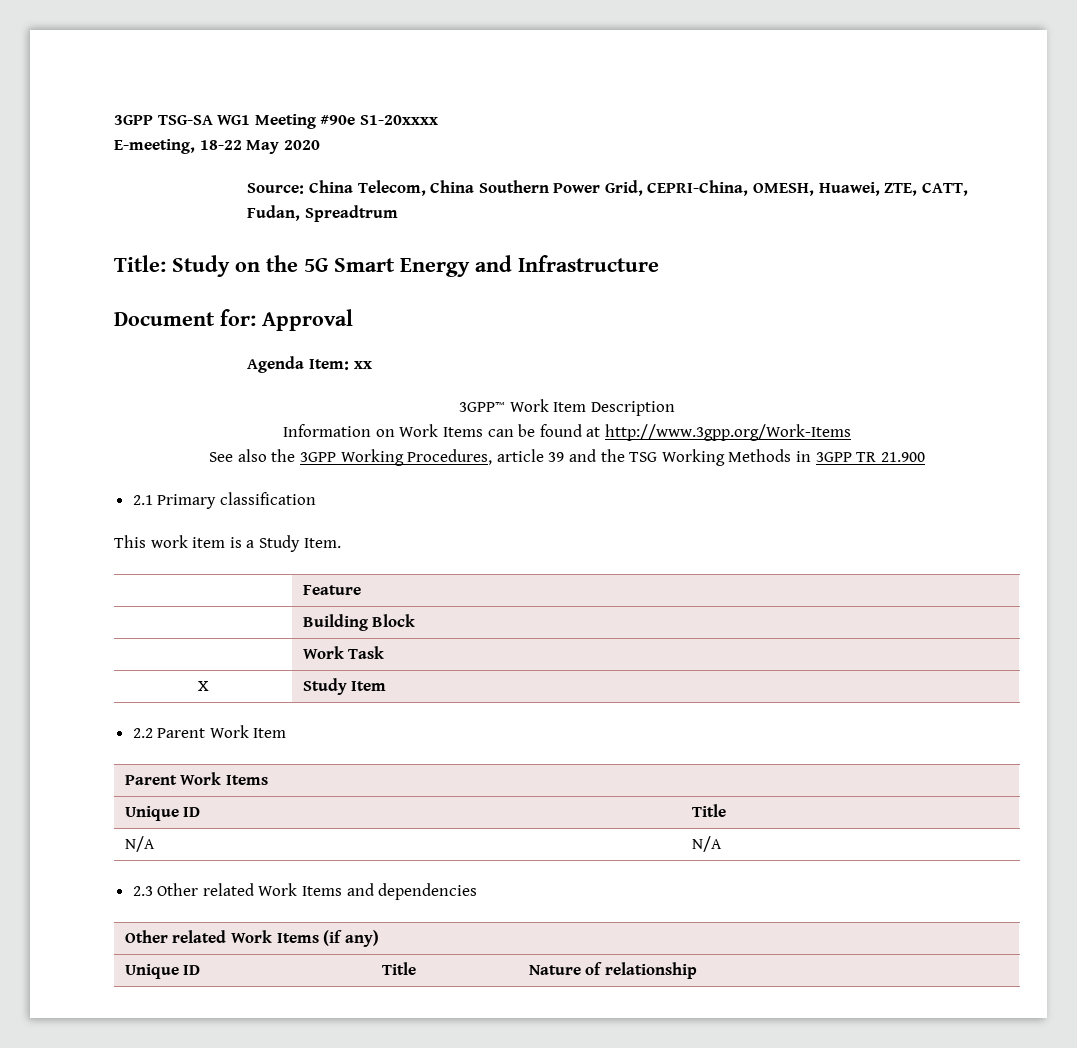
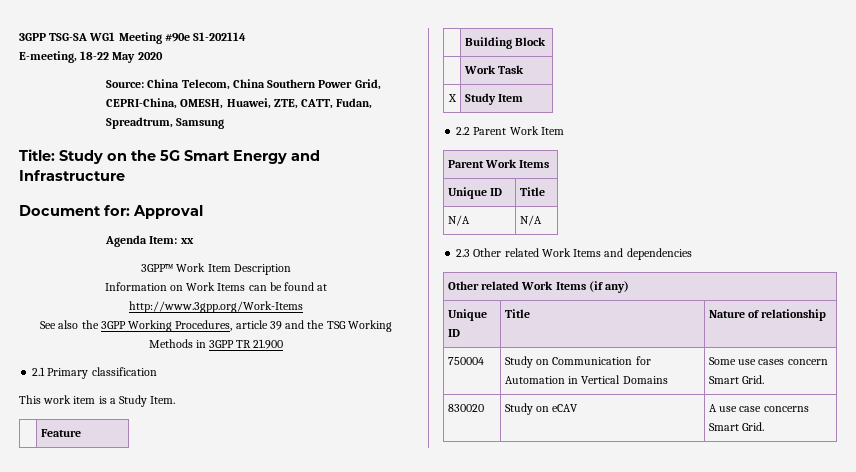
- 3GPP TSG-SA WG1 Meeting #90e S1-20xxxx
+ 3GPP TSG-SA WG1 Meeting #90e S1-202114
- Source: China Telecom, China Southern Power Grid, CEPRI-China, OMESH, Huawei, ZTE, CATT, Fudan, Spreadtrum
+ Source: China Telecom, China Southern Power Grid, CEPRI-China, OMESH, Huawei, ZTE, CATT, Fudan, Spreadtrum, Samsung
+ 750004 | Study on Communication for Automation in Vertical Domains | Some use cases concern Smart Grid.
+ 830020 | Study on eCAV | A use case concerns Smart Grid.

